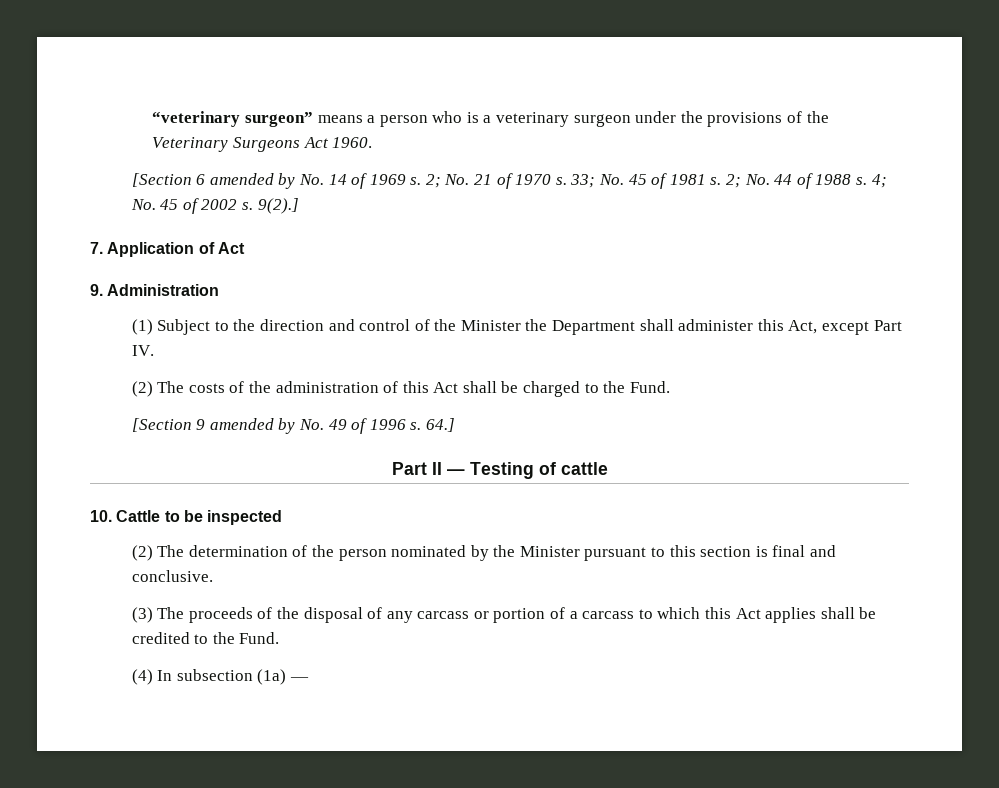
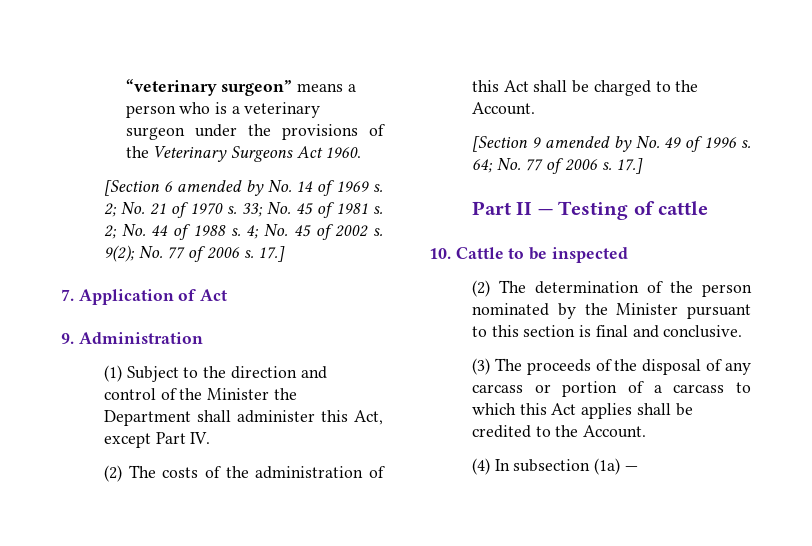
- 9(2).]
+ 9(2); No. 77 of 2006 s. 17.]
- (2) The costs of the administration of this Act shall be charged to the Fund.
+ (2) The costs of the administration of this Act shall be charged to the Account.
- 64.]
+ 64; No. 77 of 2006 s. 17.]
- (3) The proceeds of the disposal of any carcass or portion of a carcass to which this Act applies shall be credited to the Fund.
+ (3) The proceeds of the disposal of any carcass or portion of a carcass to which this Act applies shall be credited to the Account.

